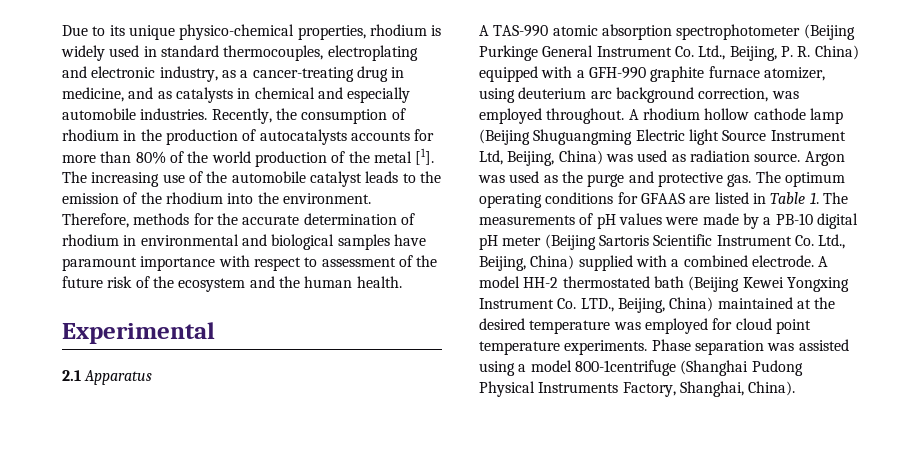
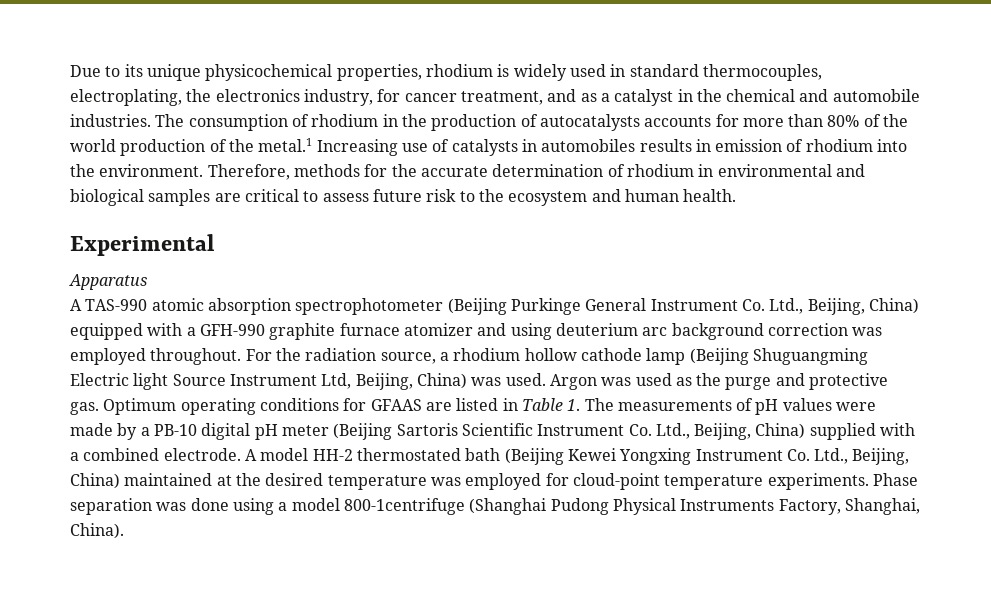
- Due to its unique physico-chemical properties, rhodium is widely used in standard thermocouples, electroplating and electronic industry, as a cancer-treating drug in medicine, and as catalysts in chemical and especially automobile industries.
+ Due to its unique physicochemical properties, rhodium is widely used in standard thermocouples, electroplating, the electronics industry, for cancer treatment, and as a catalyst in the chemical and automobile industries.
- Recently, the consumption of rhodium in the production of autocatalysts accounts for more than 80% of the world production of the metal [1]. The increasing use of the automobile catalyst leads to the emission of the rhodium into the environment.
+ The consumption of rhodium in the production of autocatalysts accounts for more than 80% of the world production of the metal.1 Increasing use of catalysts in automobiles results in emission of rhodium into the environment.
- Therefore, methods for the accurate determination of rhodium in environmental and biological samples have paramount importance with respect to assessment of the future risk of the ecosystem and the human health.
+ Therefore, methods for the accurate determination of rhodium in environmental and biological samples are critical to assess future risk to the ecosystem and human health.
- 2.1 Apparatus
+ Apparatus
- A TAS-990 atomic absorption spectrophotometer (Beijing Purkinge General Instrument Co. Ltd., Beijing, P. R. China) equipped with a GFH-990 graphite furnace atomizer, using deuterium arc background correction, was employed throughout.
+ A TAS-990 atomic absorption spectrophotometer (Beijing Purkinge General Instrument Co. Ltd., Beijing, China) equipped with a GFH-990 graphite furnace atomizer and using deuterium arc background correction was employed throughout.
- A rhodium hollow cathode lamp (Beijing Shuguangming Electric light Source Instrument Ltd, Beijing, China) was used as radiation source.
+ For the radiation source, a rhodium hollow cathode lamp (Beijing Shuguangming Electric light Source Instrument Ltd, Beijing, China) was used.
- The optimum operating conditions for GFAAS are listed in Table 1. The measurements of pH values were made by a PB-10 digital pH meter (Beijing Sartoris Scientific Instrument Co. Ltd., Beijing, China) supplied with a combined electrode.
+ Optimum operating conditions for GFAAS are listed in Table 1. The measurements of pH values were made by a PB-10 digital pH meter (Beijing Sartoris Scientific Instrument Co. Ltd., Beijing, China) supplied with a combined electrode.
- A model HH-2 thermostated bath (Beijing Kewei Yongxing Instrument Co. LTD., Beijing, China) maintained at the desired temperature was employed for cloud point temperature experiments.
+ A model HH-2 thermostated bath (Beijing Kewei Yongxing Instrument Co. Ltd., Beijing, China) maintained at the desired temperature was employed for cloud-point temperature experiments.
- Phase separation was assisted using a model 800-1centrifuge (Shanghai Pudong Physical Instruments Factory, Shanghai, China).
+ Phase separation was done using a model 800-1centrifuge (Shanghai Pudong Physical Instruments Factory, Shanghai, China).

